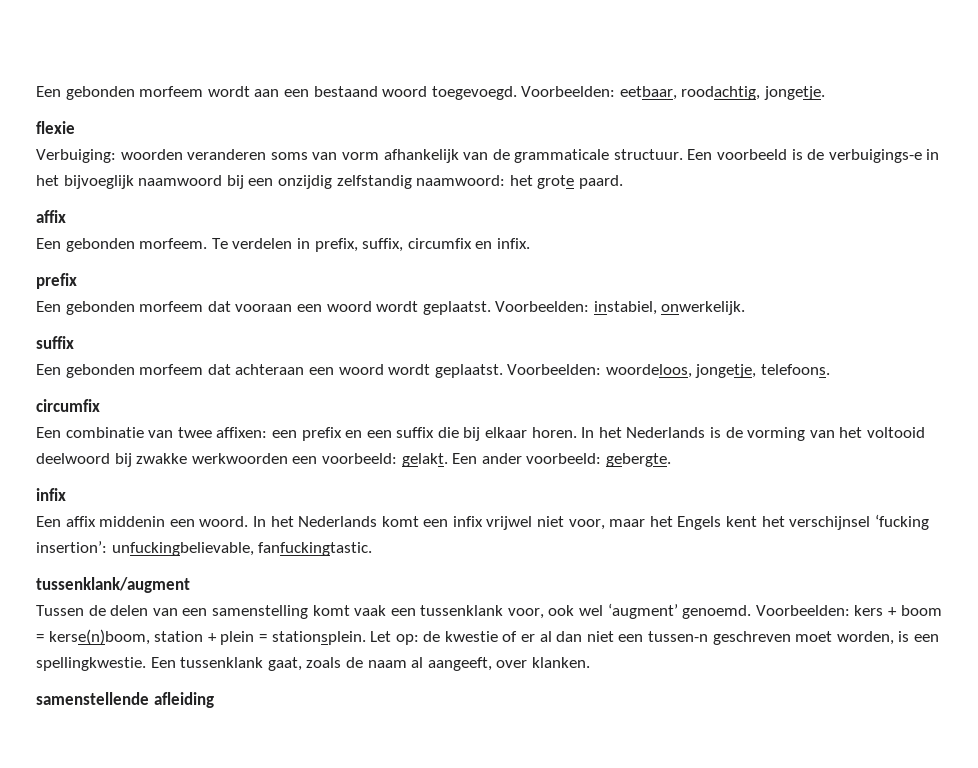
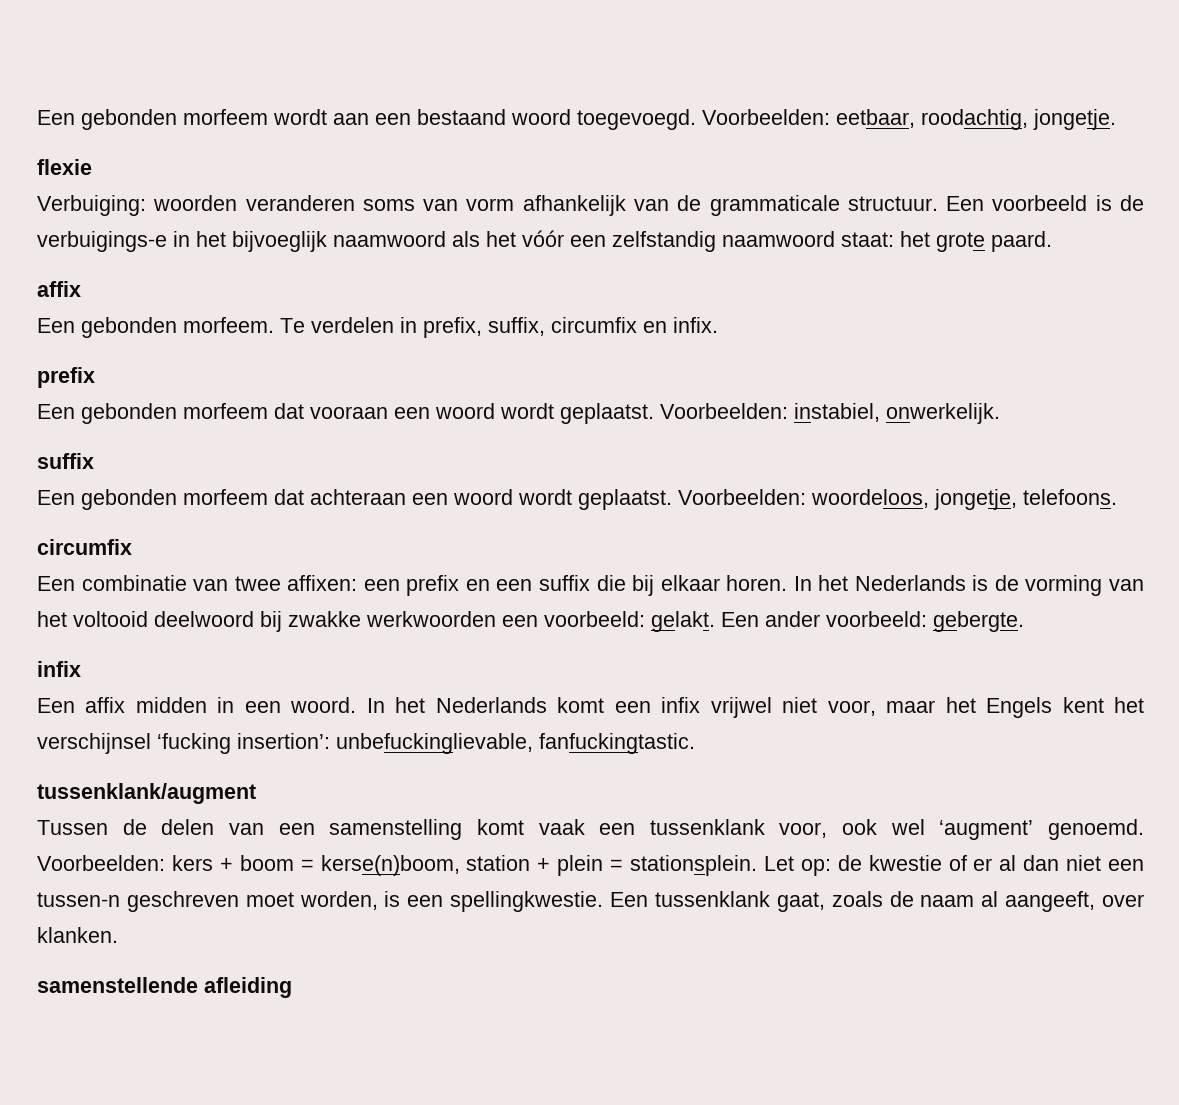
- Een voorbeeld is de verbuigings-e in het bijvoeglijk naamwoord bij een onzijdig zelfstandig naamwoord: het grote paard.
+ Een voorbeeld is de verbuigings-e in het bijvoeglijk naamwoord als het vóór een zelfstandig naamwoord staat: het grote paard.
- Een affix middenin een woord.
+ Een affix midden in een woord.
- In het Nederlands komt een infix vrijwel niet voor, maar het Engels kent het verschijnsel ‘fucking insertion’: unfuckingbelievable, fanfuckingtastic.
+ In het Nederlands komt een infix vrijwel niet voor, maar het Engels kent het verschijnsel ‘fucking insertion’: unbefuckinglievable, fanfuckingtastic.

